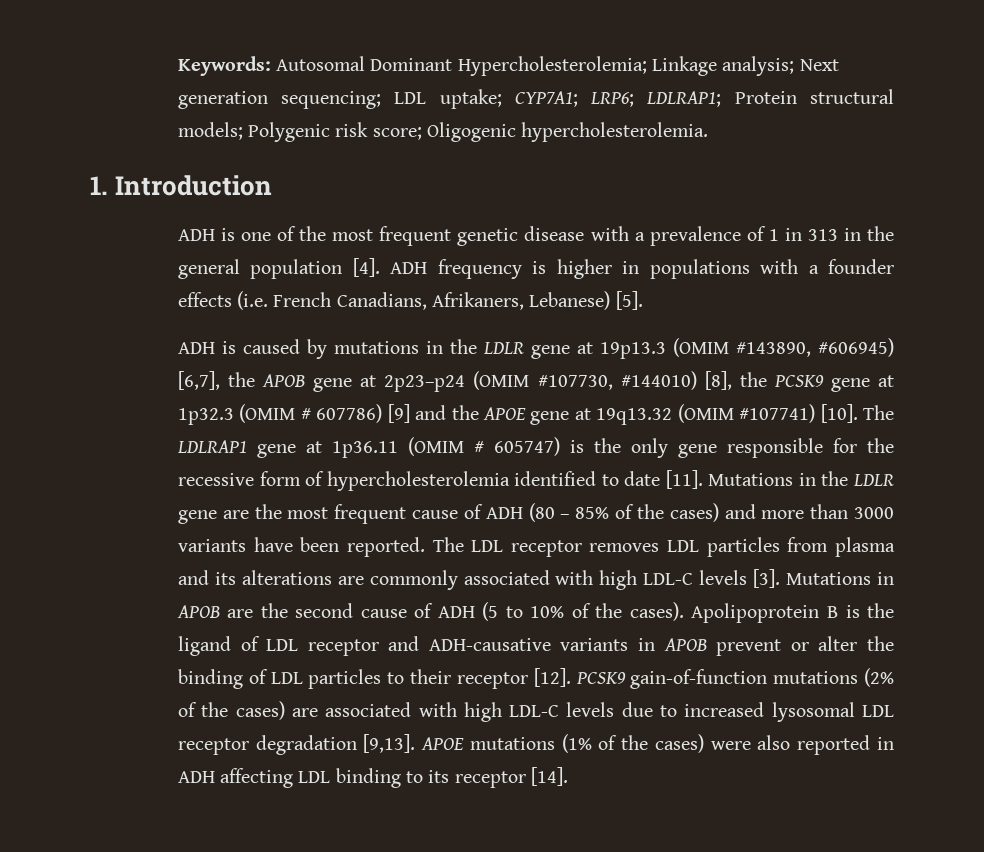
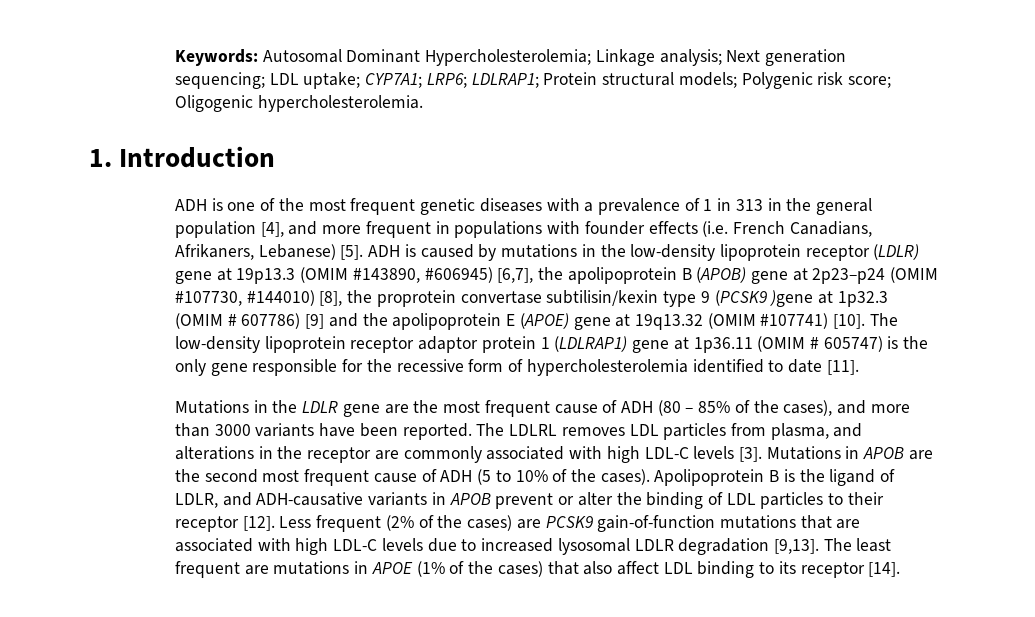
- ADH is one of the most frequent genetic disease with a prevalence of 1 in 313 in the general population [4]. ADH frequency is higher in populations with a founder effects (i.e. French Canadians, Afrikaners, Lebanese) [5].
- ADH is caused by mutations in the LDLR gene at 19p13.3 (OMIM #143890, #606945) [6,7], the APOB gene at 2p23–p24 (OMIM #107730, #144010) [8], the PCSK9 gene at 1p32.3 (OMIM # 607786) [9] and the APOE gene at 19q13.32 (OMIM #107741) [10].
+ ADH is one of the most frequent genetic diseases with a prevalence of 1 in 313 in the general population [4], and more frequent in populations with founder effects (i.e. French Canadians, Afrikaners, Lebanese) [5]. ADH is caused by mutations in the low-density lipoprotein receptor (LDLR) gene at 19p13.3 (OMIM #143890, #606945) [6,7], the apolipoprotein B (APOB) gene at 2p23–p24 (OMIM #107730, #144010) [8], the proprotein convertase subtilisin/kexin type 9 (PCSK9 )gene at 1p32.3 (OMIM # 607786) [9] and the apolipoprotein E (APOE) gene at 19q13.32 (OMIM #107741) [10].
- The LDLRAP1 gene at 1p36.11 (OMIM # 605747) is the only gene responsible for the recessive form of hypercholesterolemia identified to date [11]. Mutations in the LDLR gene are the most frequent cause of ADH (80 – 85% of the cases) and more than 3000 variants have been reported.
+ The low-density lipoprotein receptor adaptor protein 1 (LDLRAP1) gene at 1p36.11 (OMIM # 605747) is the only gene responsible for the recessive form of hypercholesterolemia identified to date [11].
+ Mutations in the LDLR gene are the most frequent cause of ADH (80 – 85% of the cases), and more than 3000 variants have been reported.
- The LDL receptor removes LDL particles from plasma and its alterations are commonly associated with high LDL-C levels [3].
+ The LDLRL removes LDL particles from plasma, and alterations in the receptor are commonly associated with high LDL-C levels [3].
- Mutations in APOB are the second cause of ADH (5 to 10% of the cases).
+ Mutations in APOB are the second most frequent cause of ADH (5 to 10% of the cases).
- Apolipoprotein B is the ligand of LDL receptor and ADH-causative variants in APOB prevent or alter the binding of LDL particles to their receptor [12].
+ Apolipoprotein B is the ligand of LDLR, and ADH-causative variants in APOB prevent or alter the binding of LDL particles to their receptor [12].
- PCSK9 gain-of-function mutations (2% of the cases) are associated with high LDL-C levels due to increased lysosomal LDL receptor degradation [9,13]. APOE mutations (1% of the cases) were also reported in ADH affecting LDL binding to its receptor [14].
+ Less frequent (2% of the cases) are PCSK9 gain-of-function mutations that are associated with high LDL-C levels due to increased lysosomal LDLR degradation [9,13]. The least frequent are mutations in APOE (1% of the cases) that also affect LDL binding to its receptor [14].

